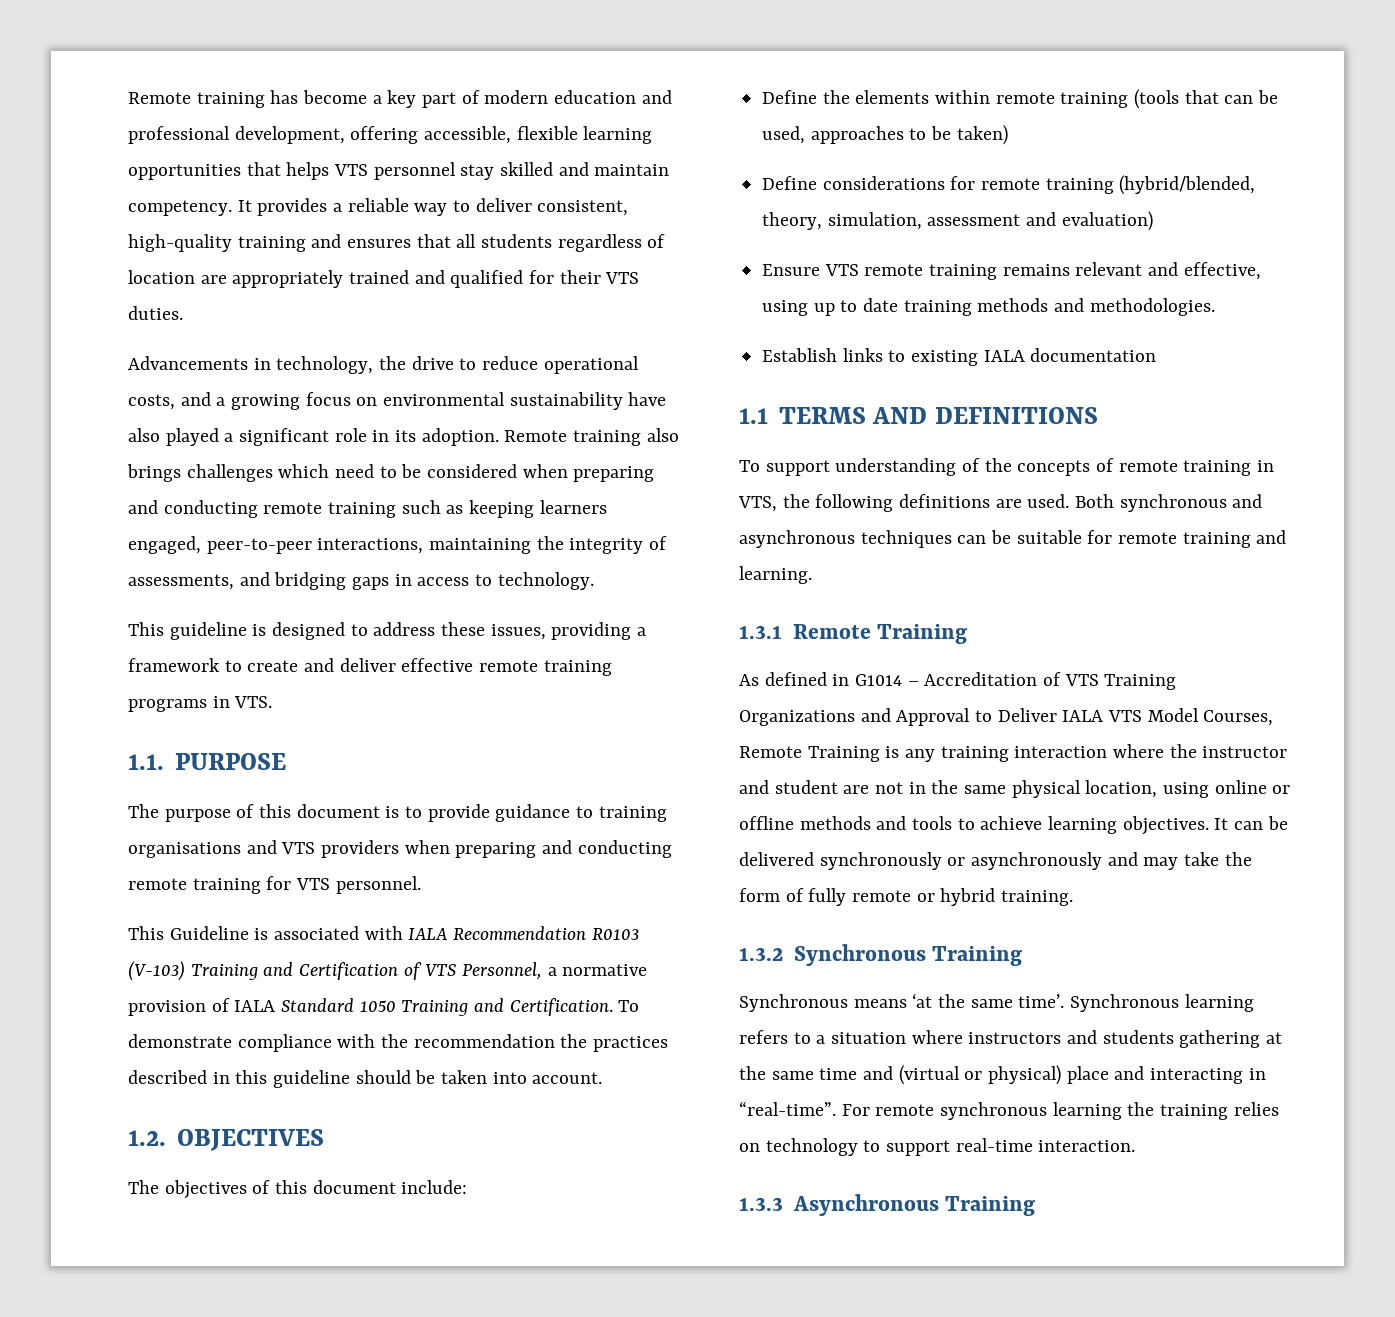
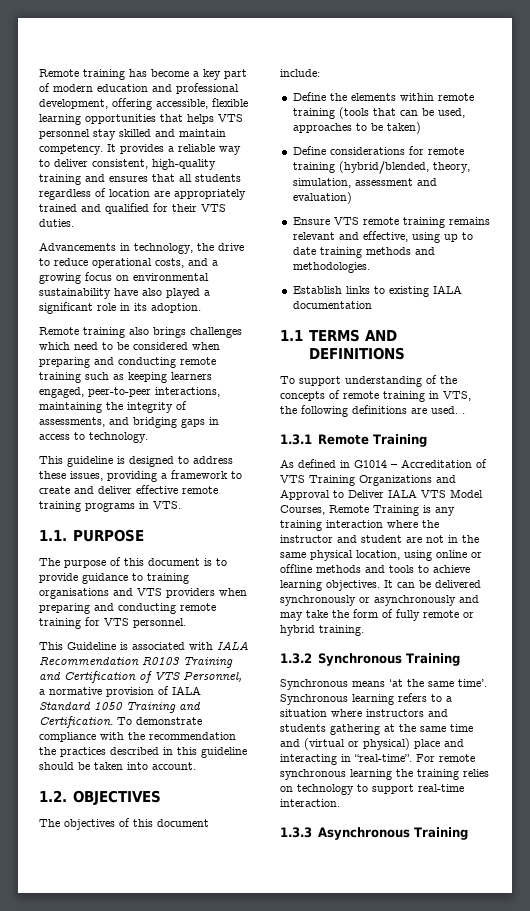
- Advancements in technology, the drive to reduce operational costs, and a growing focus on environmental sustainability have also played a significant role in its adoption. Remote training also brings challenges which need to be considered when preparing and conducting remote training such as keeping learners engaged, peer-to-peer interactions, maintaining the integrity of assessments, and bridging gaps in access to technology.
+ Advancements in technology, the drive to reduce operational costs, and a growing focus on environmental sustainability have also played a significant role in its adoption.
+ Remote training also brings challenges which need to be considered when preparing and conducting remote training such as keeping learners engaged, peer-to-peer interactions, maintaining the integrity of assessments, and bridging gaps in access to technology.
- This Guideline is associated with IALA Recommendation R0103 (V-103) Training and Certification of VTS Personnel, a normative provision of IALA Standard 1050 Training and Certification.
+ This Guideline is associated with IALA Recommendation R0103 Training and Certification of VTS Personnel, a normative provision of IALA Standard 1050 Training and Certification.
- To support understanding of the concepts of remote training in VTS, the following definitions are used. Both synchronous and asynchronous techniques can be suitable for remote training and learning.
+ To support understanding of the concepts of remote training in VTS, the following definitions are used. .

